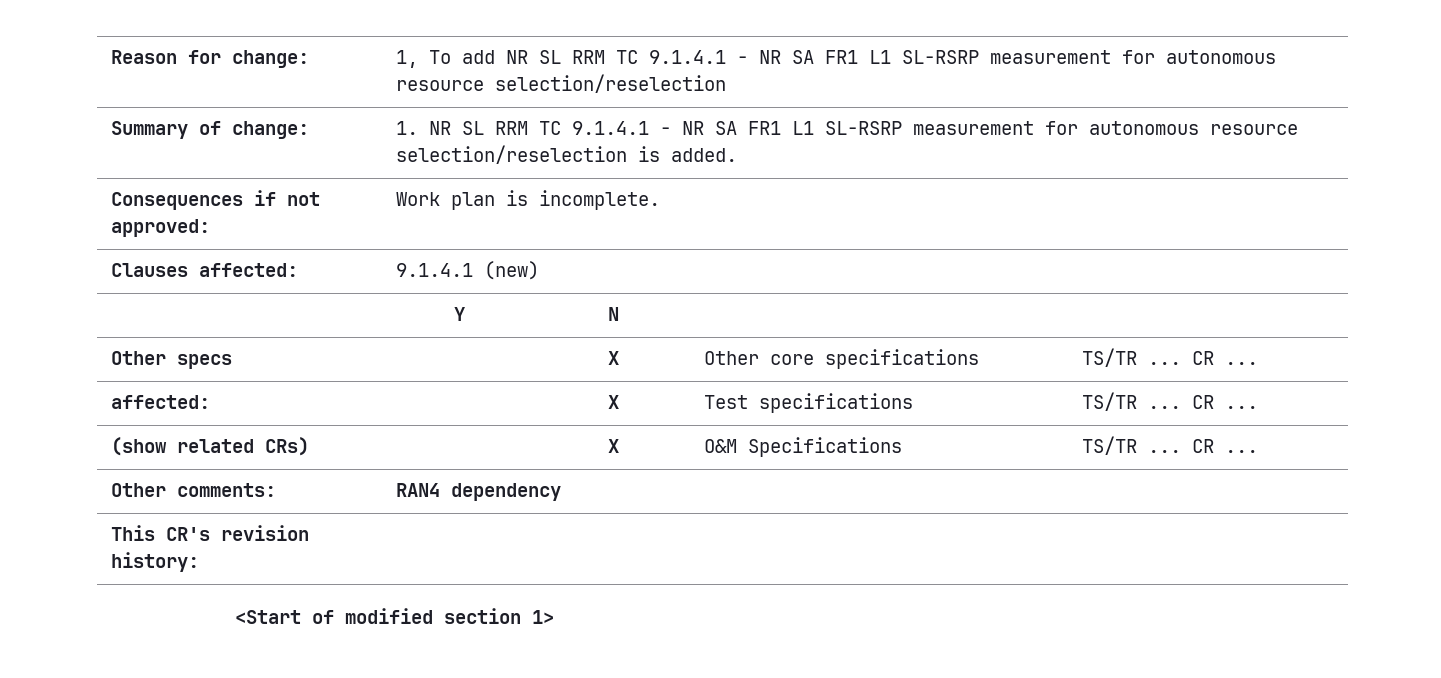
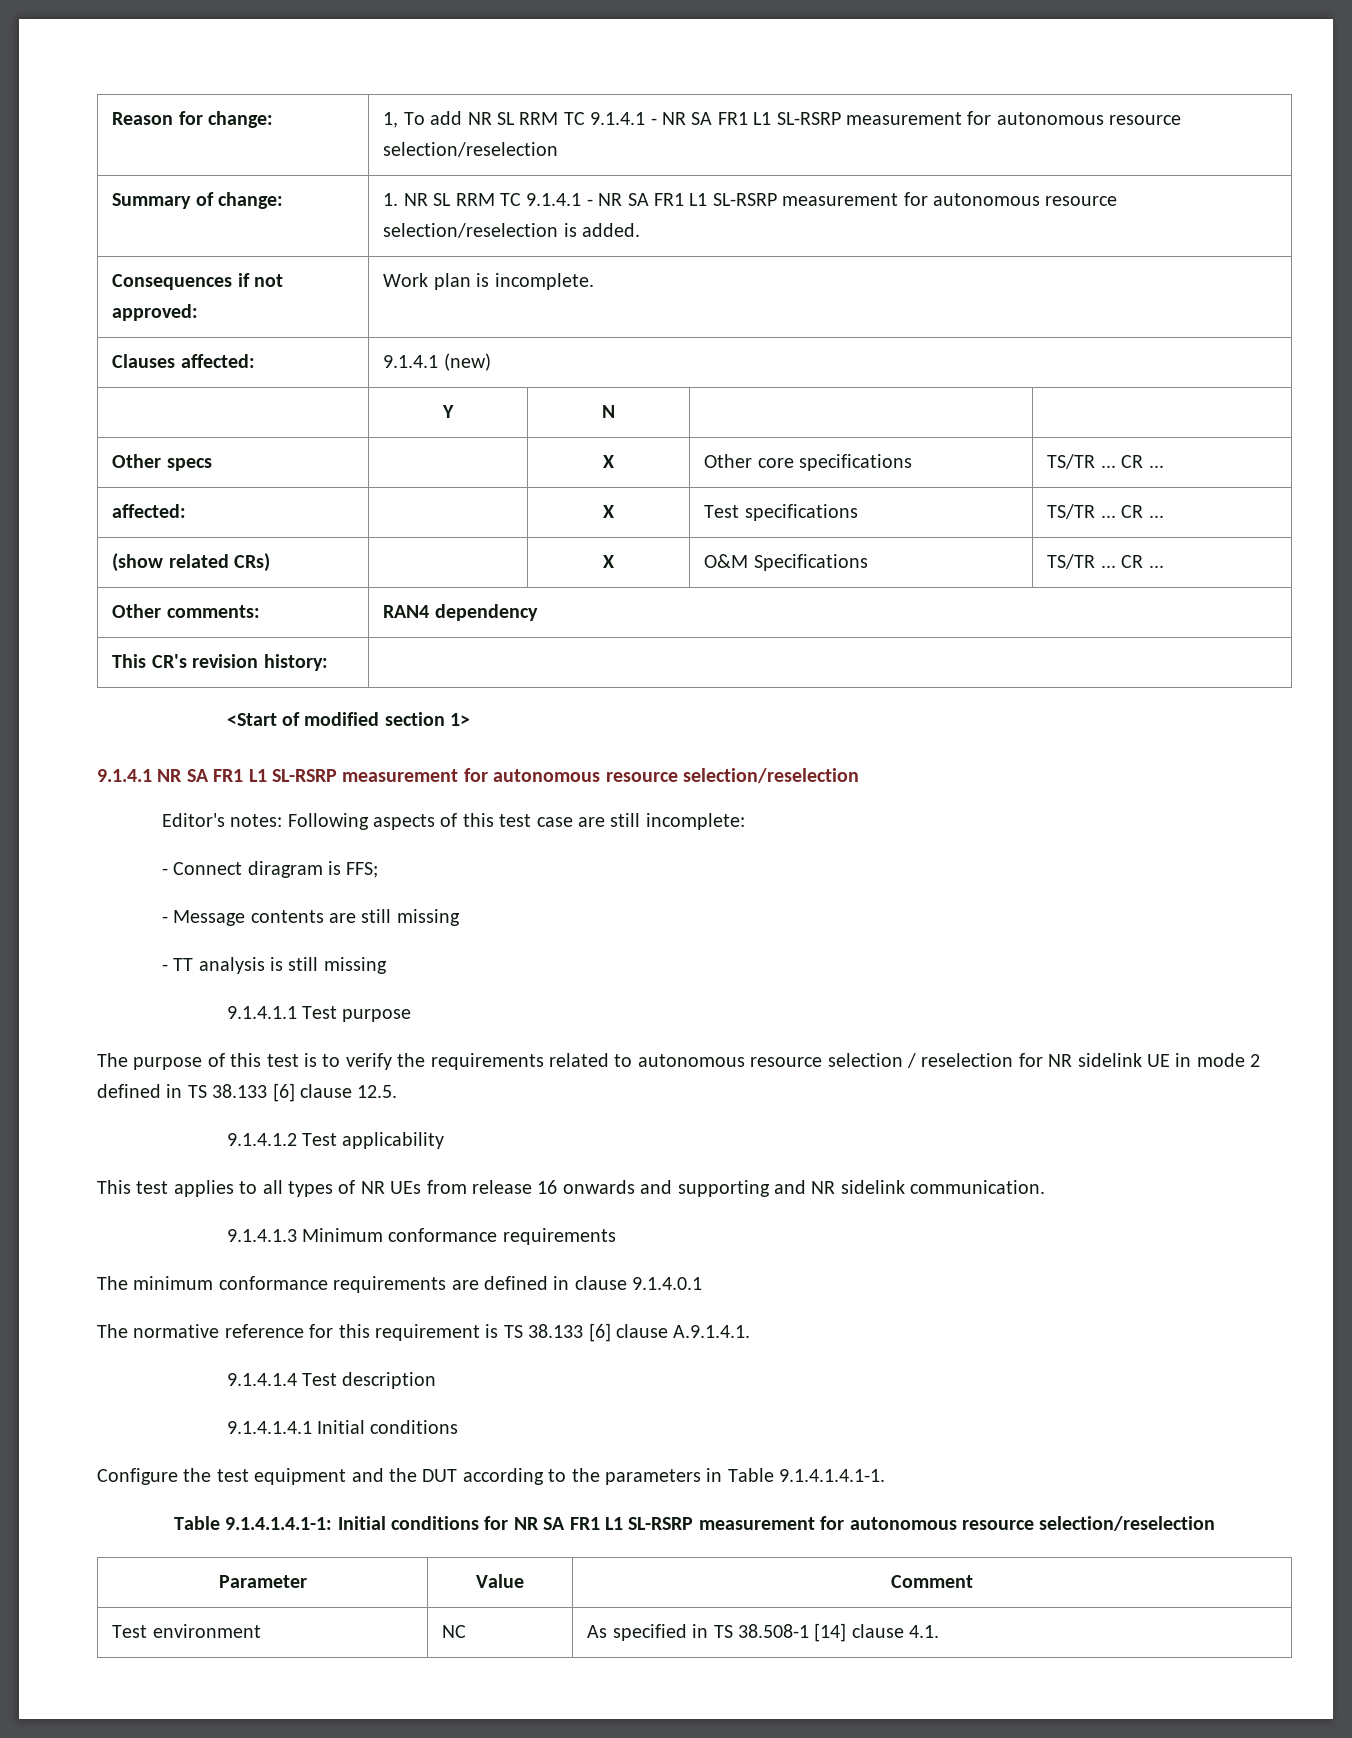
+ 9.1.4.1 NR SA FR1 L1 SL-RSRP measurement for autonomous resource selection/reselection
+ Editor's notes: Following aspects of this test case are still incomplete:
+ - Connect diragram is FFS;
+ - Message contents are still missing
+ - TT analysis is still missing
+ 9.1.4.1.1 Test purpose
+ The purpose of this test is to verify the requirements related to autonomous resource selection / reselection for NR sidelink UE in mode 2 defined in TS 38.133 [6] clause 12.5.
+ 9.1.4.1.2 Test applicability
+ This test applies to all types of NR UEs from release 16 onwards and supporting and NR sidelink communication.
+ 9.1.4.1.3 Minimum conformance requirements
+ The minimum conformance requirements are defined in clause 9.1.4.0.1
+ The normative reference for this requirement is TS 38.133 [6] clause A.9.1.4.1.
+ 9.1.4.1.4 Test description
+ 9.1.4.1.4.1 Initial conditions
+ Configure the test equipment and the DUT according to the parameters in Table 9.1.4.1.4.1-1.
+ Table 9.1.4.1.4.1-1: Initial conditions for NR SA FR1 L1 SL-RSRP measurement for autonomous resource selection/reselection
+ Parameter | Value | Comment
+ Test environment | NC | As specified in TS 38.508-1 [14] clause 4.1.

